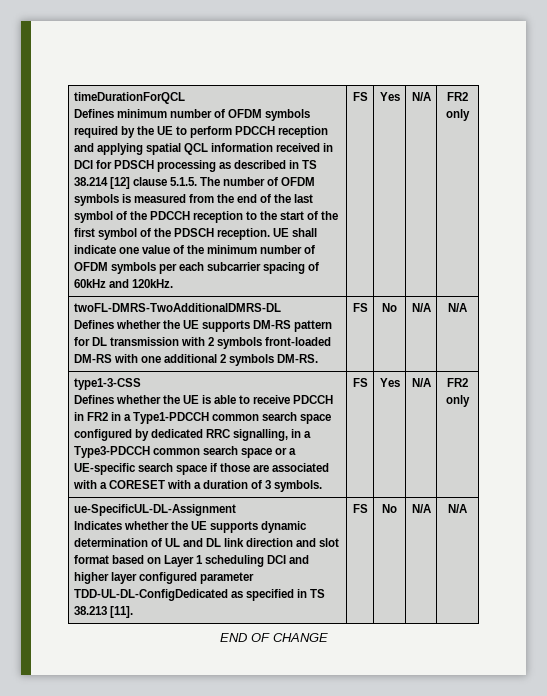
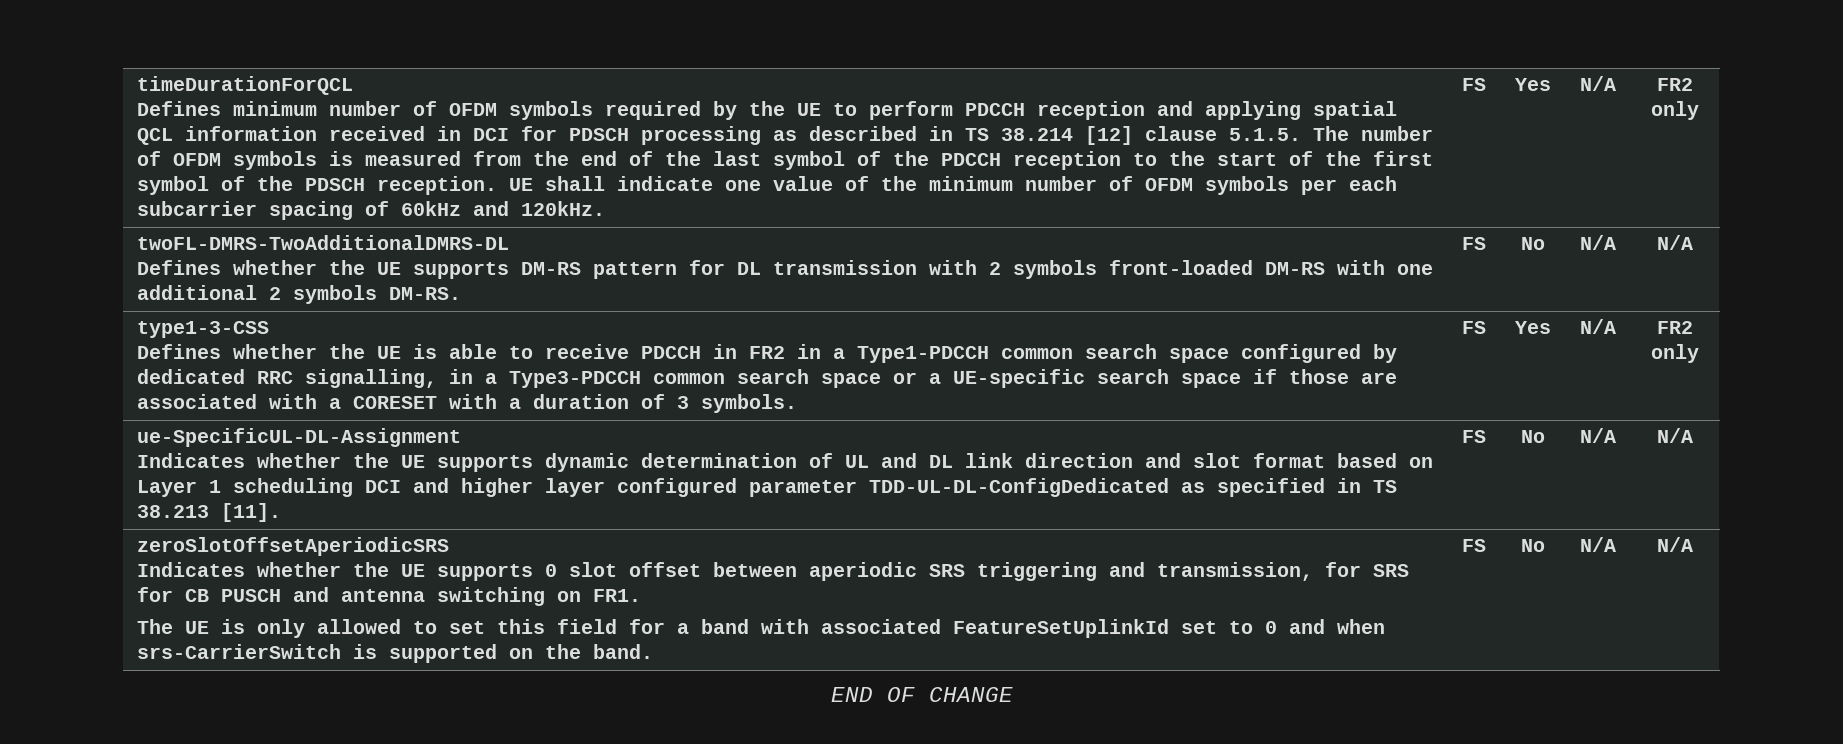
+ zeroSlotOffsetAperiodicSRS
+ Indicates whether the UE supports 0 slot offset between aperiodic SRS triggering and transmission, for SRS for CB PUSCH and antenna switching on FR1.
+ The UE is only allowed to set this field for a band with associated FeatureSetUplinkId set to 0 and when srs-CarrierSwitch is supported on the band. | FS | No | N/A | N/A

